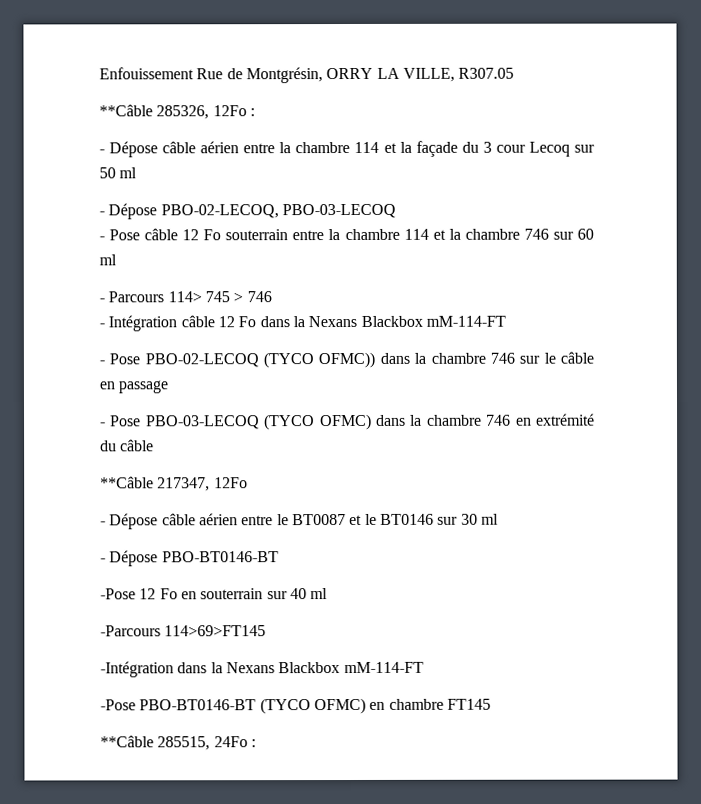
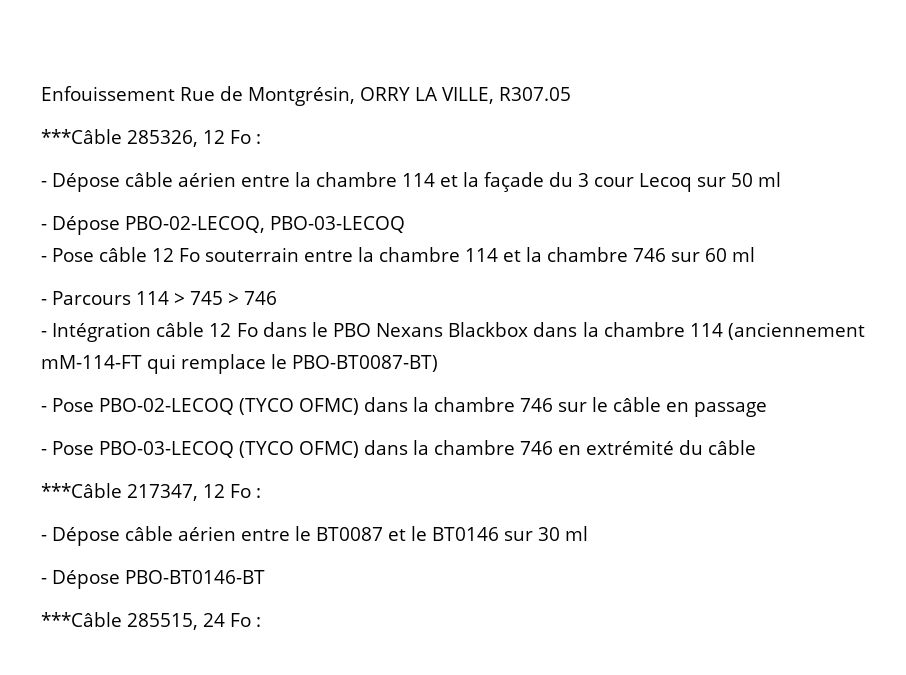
- **Câble 285326, 12Fo :
+ ***Câble 285326, 12 Fo :
- - Parcours 114> 745 > 746
+ - Parcours 114 > 745 > 746
- - Intégration câble 12 Fo dans la Nexans Blackbox mM-114-FT
+ - Intégration câble 12 Fo dans le PBO Nexans Blackbox dans la chambre 114 (anciennement mM-114-FT qui remplace le PBO-BT0087-BT)
- - Pose PBO-02-LECOQ (TYCO OFMC)) dans la chambre 746 sur le câble en passage
+ - Pose PBO-02-LECOQ (TYCO OFMC) dans la chambre 746 sur le câble en passage
- **Câble 217347, 12Fo
+ ***Câble 217347, 12 Fo :
- -Pose 12 Fo en souterrain sur 40 ml
- -Parcours 114>69>FT145
- -Intégration dans la Nexans Blackbox mM-114-FT
- -Pose PBO-BT0146-BT (TYCO OFMC) en chambre FT145
- **Câble 285515, 24Fo :
+ ***Câble 285515, 24 Fo :

